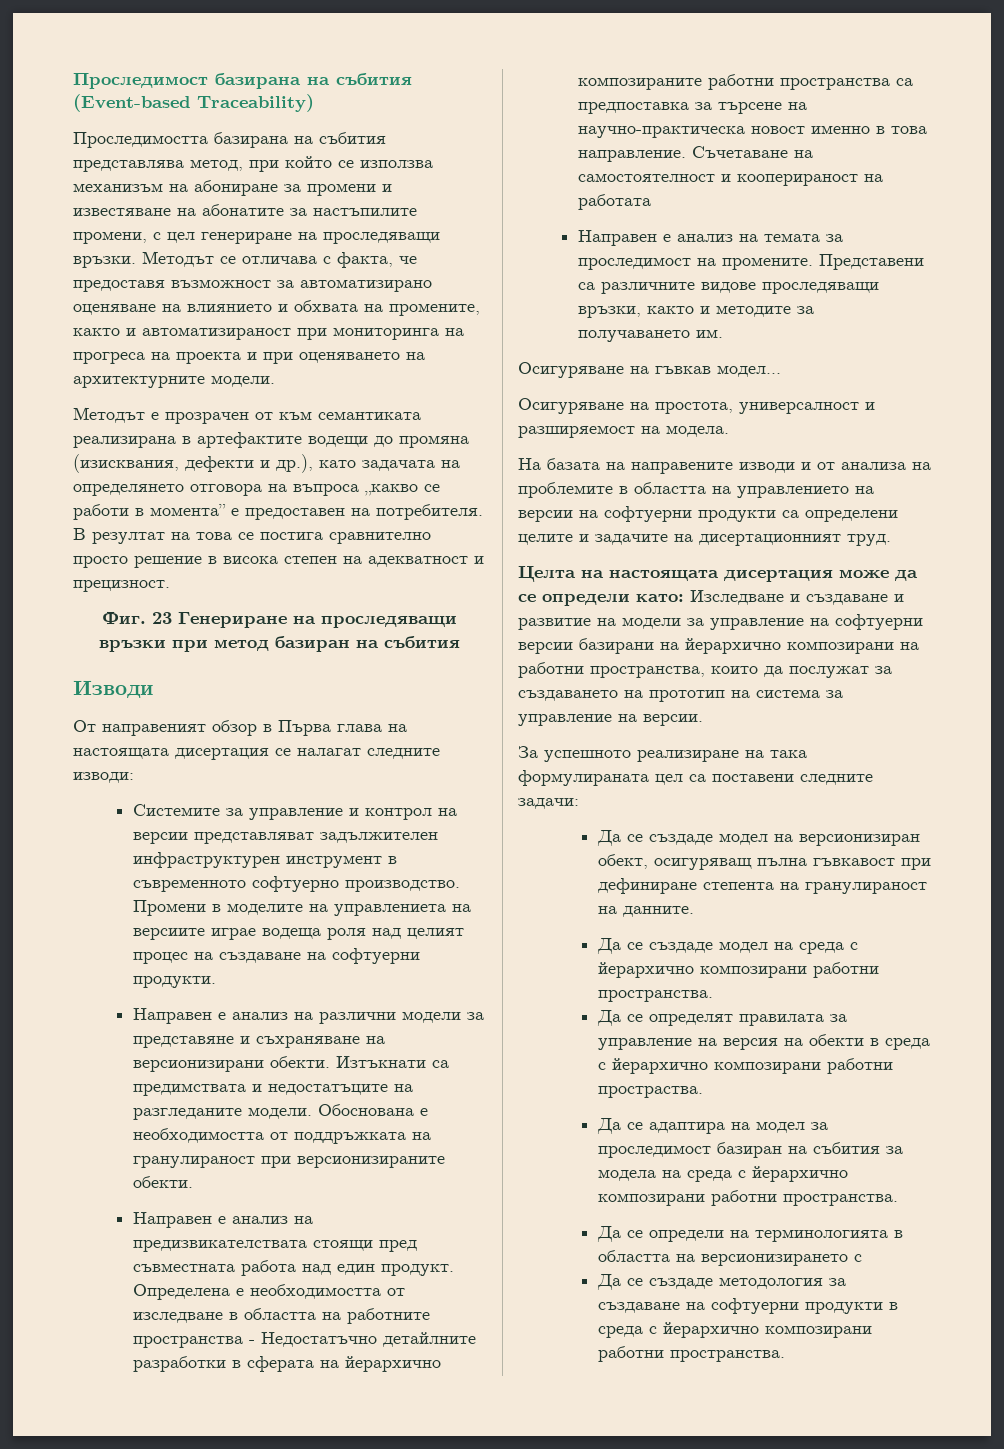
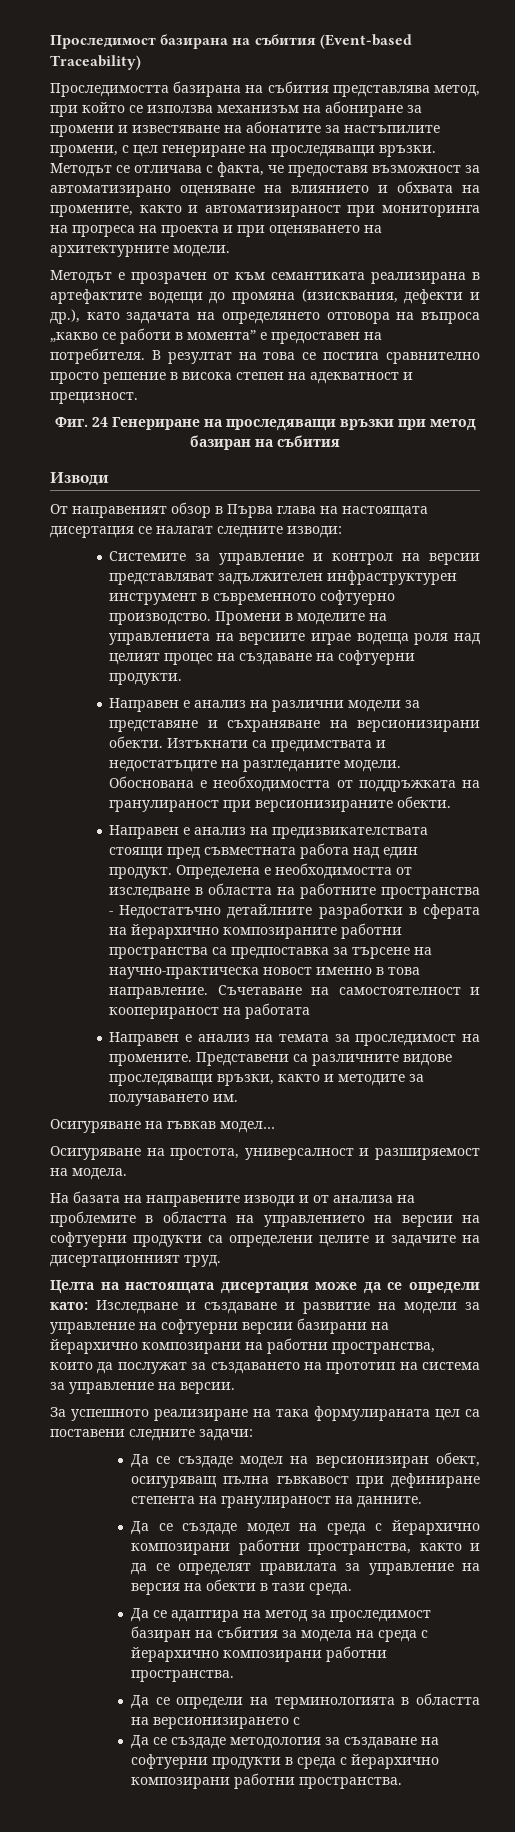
- Фиг. 23 Генериране на проследяващи връзки при метод базиран на събития
+ Фиг. 24 Генериране на проследяващи връзки при метод базиран на събития
- Да се създаде модел на среда с йерархично композирани работни пространства.
- Да се определят правилата за управление на версия на обекти в среда с йерархично композирани работни простраства.
+ Да се създаде модел на среда с йерархично композирани работни пространства, както и да се определят правилата за управление на версия на обекти в тази среда.
- Да се адаптира на модел за проследимост базиран на събития за модела на среда с йерархично композирани работни пространства.
+ Да се адаптира на метод за проследимост базиран на събития за модела на среда с йерархично композирани работни пространства.

